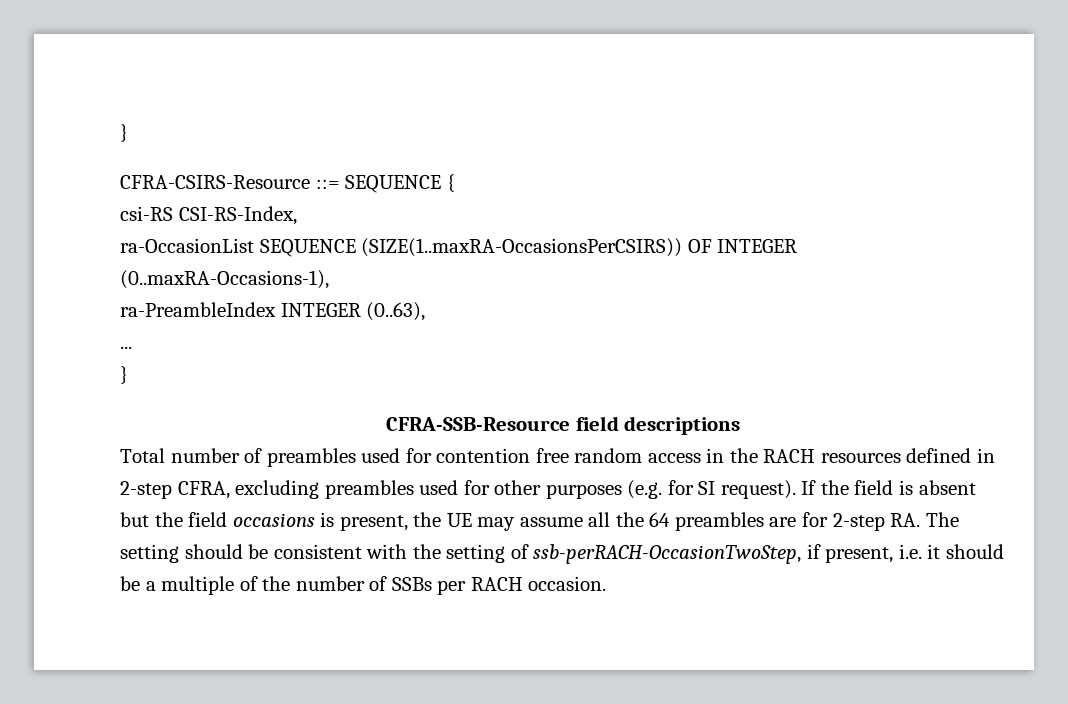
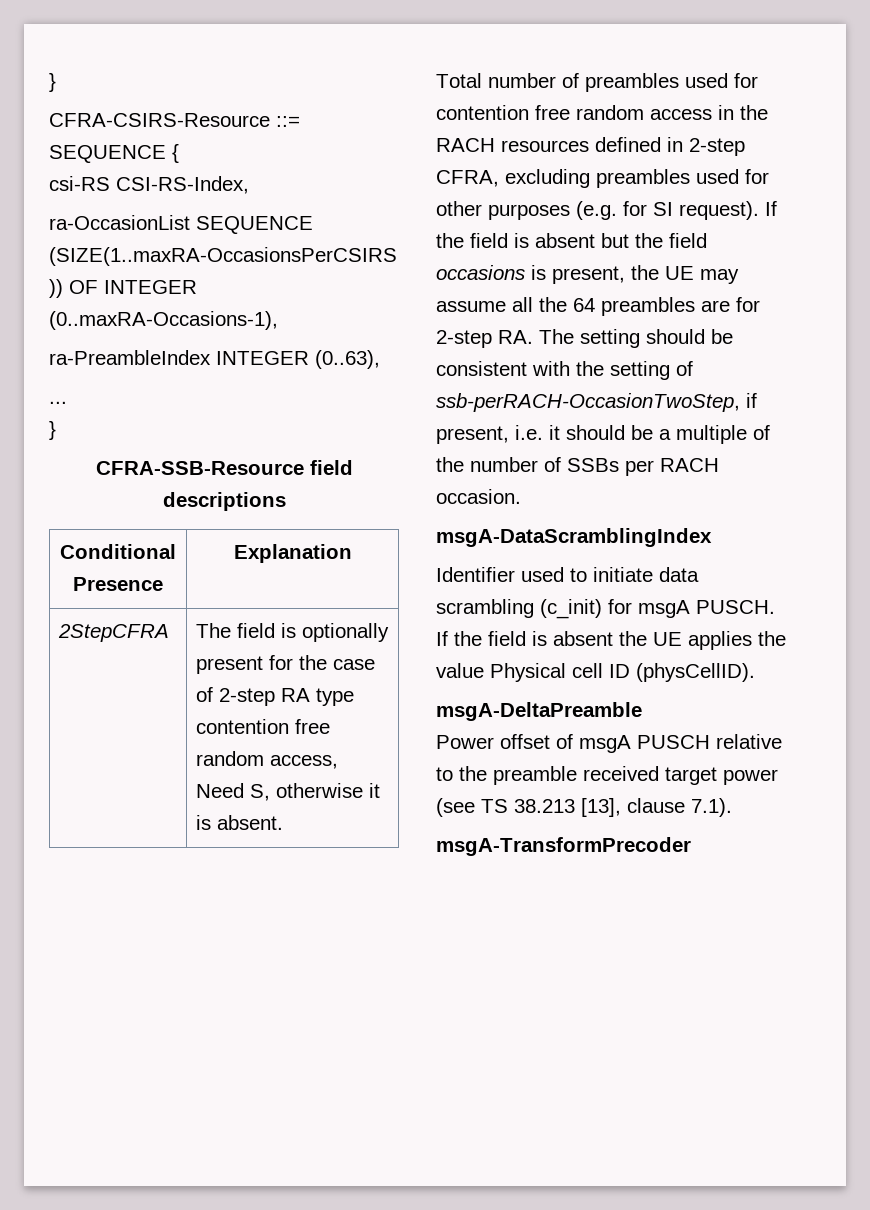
+ Conditional Presence | Explanation
+ 2StepCFRA | The field is optionally present for the case of 2-step RA type contention free random access, Need S, otherwise it is absent.
+ msgA-DataScramblingIndex
+ Identifier used to initiate data scrambling (c_init) for msgA PUSCH. If the field is absent the UE applies the value Physical cell ID (physCellID).
+ msgA-DeltaPreamble
+ Power offset of msgA PUSCH relative to the preamble received target power (see TS 38.213 [13], clause 7.1).
+ msgA-TransformPrecoder

